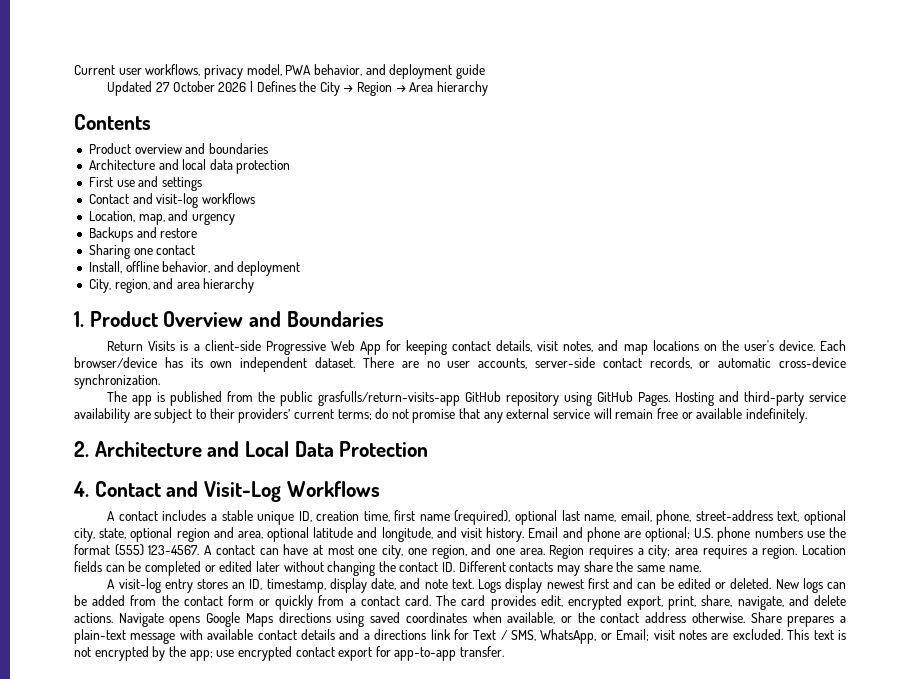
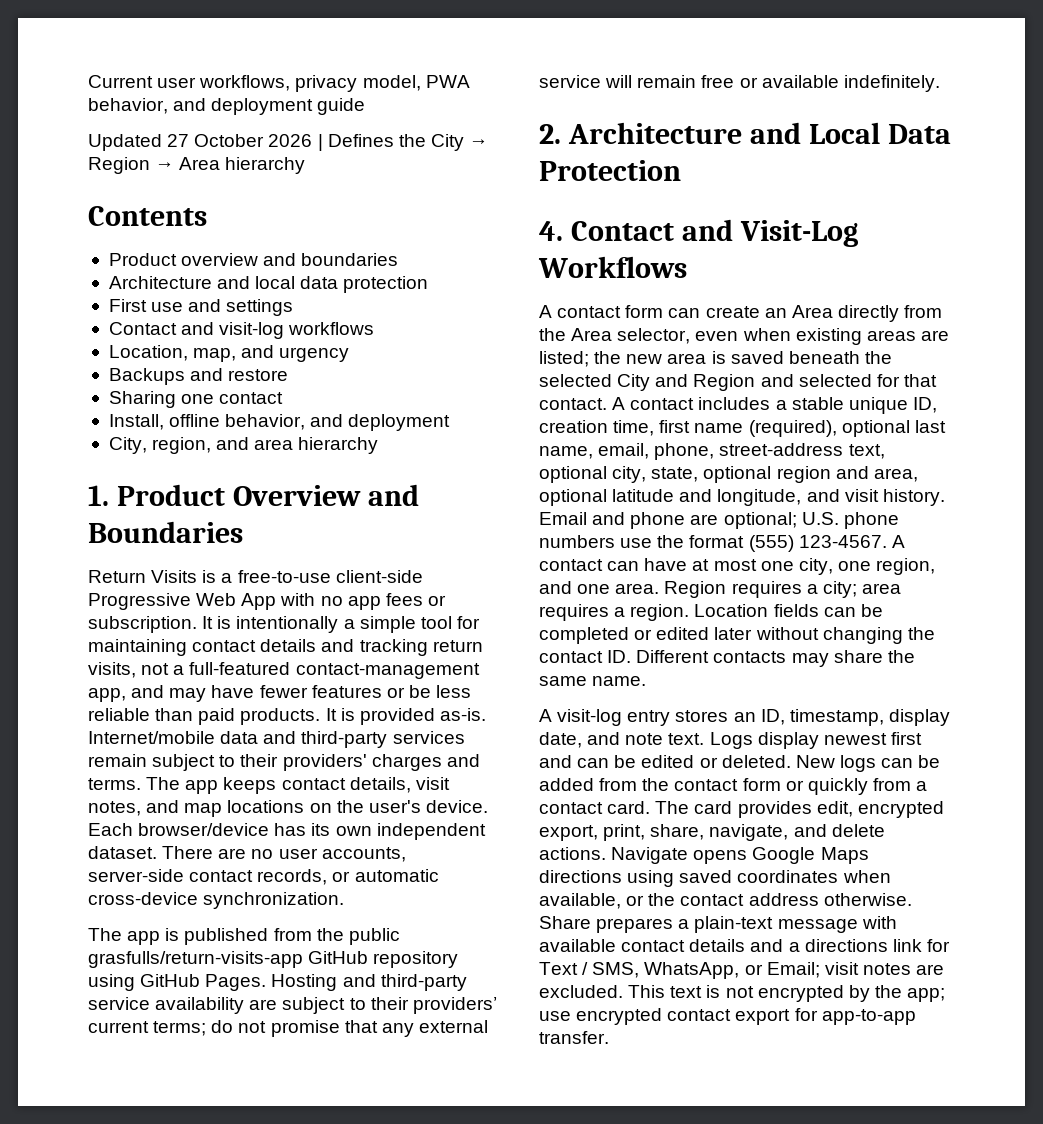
- Return Visits is a client-side Progressive Web App for keeping contact details, visit notes, and map locations on the user's device.
+ Return Visits is a free-to-use client-side Progressive Web App with no app fees or subscription. It is intentionally a simple tool for maintaining contact details and tracking return visits, not a full-featured contact-management app, and may have fewer features or be less reliable than paid products. It is provided as-is. Internet/mobile data and third-party services remain subject to their providers' charges and terms. The app keeps contact details, visit notes, and map locations on the user's device.
- A contact includes a stable unique ID, creation time, first name (required), optional last name, email, phone, street-address text, optional city, state, optional region and area, optional latitude and longitude, and visit history.
+ A contact form can create an Area directly from the Area selector, even when existing areas are listed; the new area is saved beneath the selected City and Region and selected for that contact. A contact includes a stable unique ID, creation time, first name (required), optional last name, email, phone, street-address text, optional city, state, optional region and area, optional latitude and longitude, and visit history.

